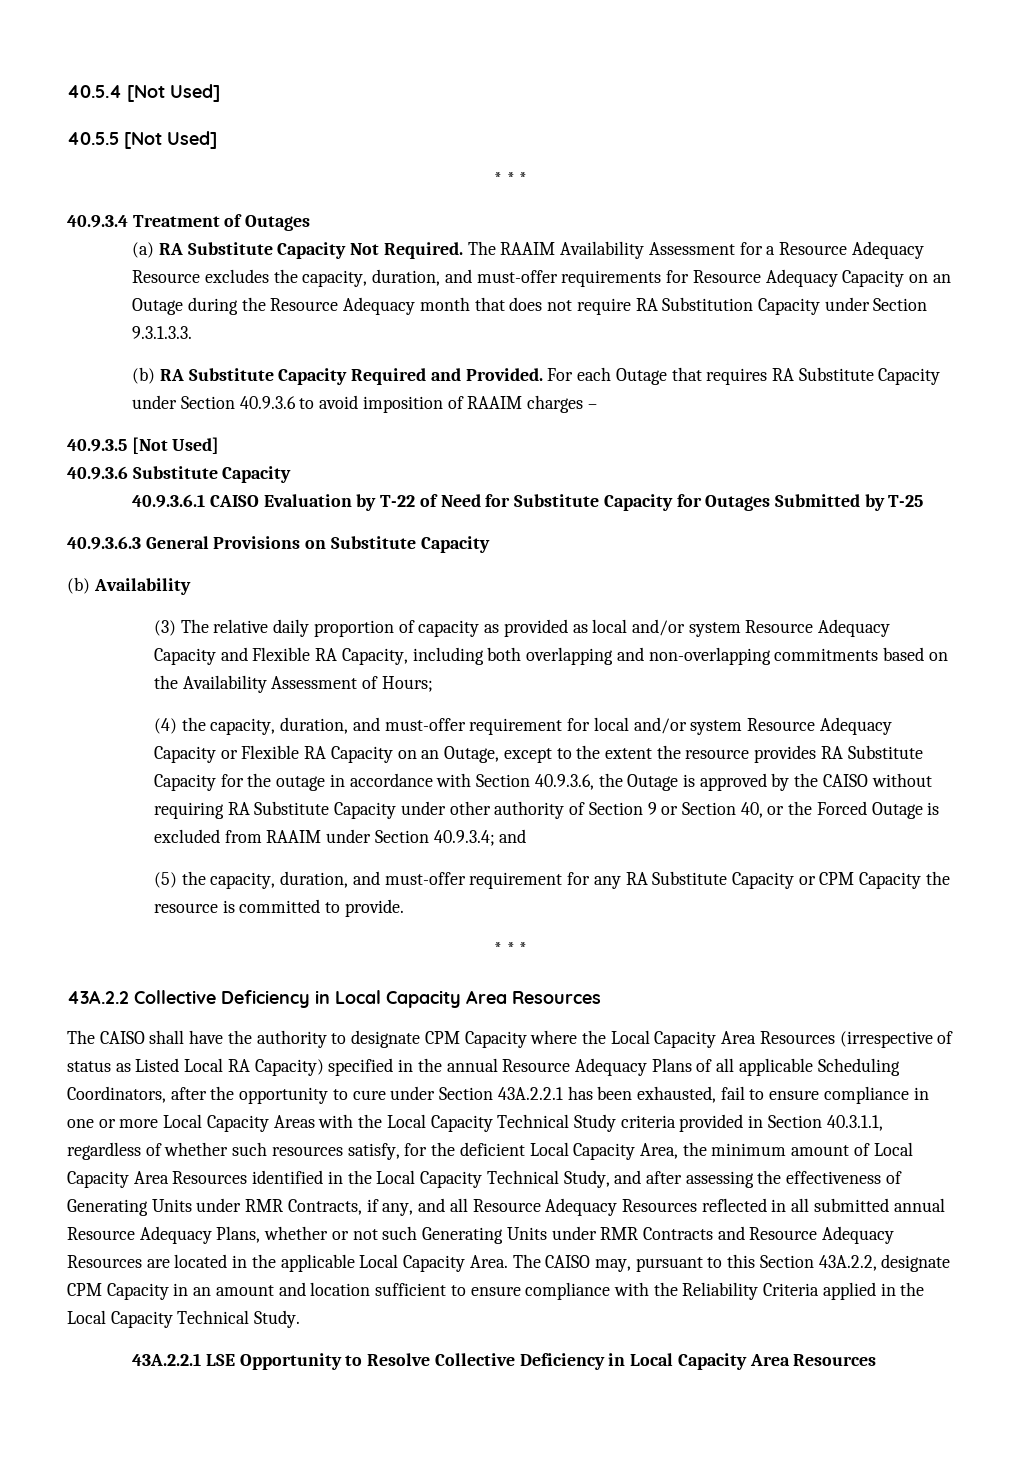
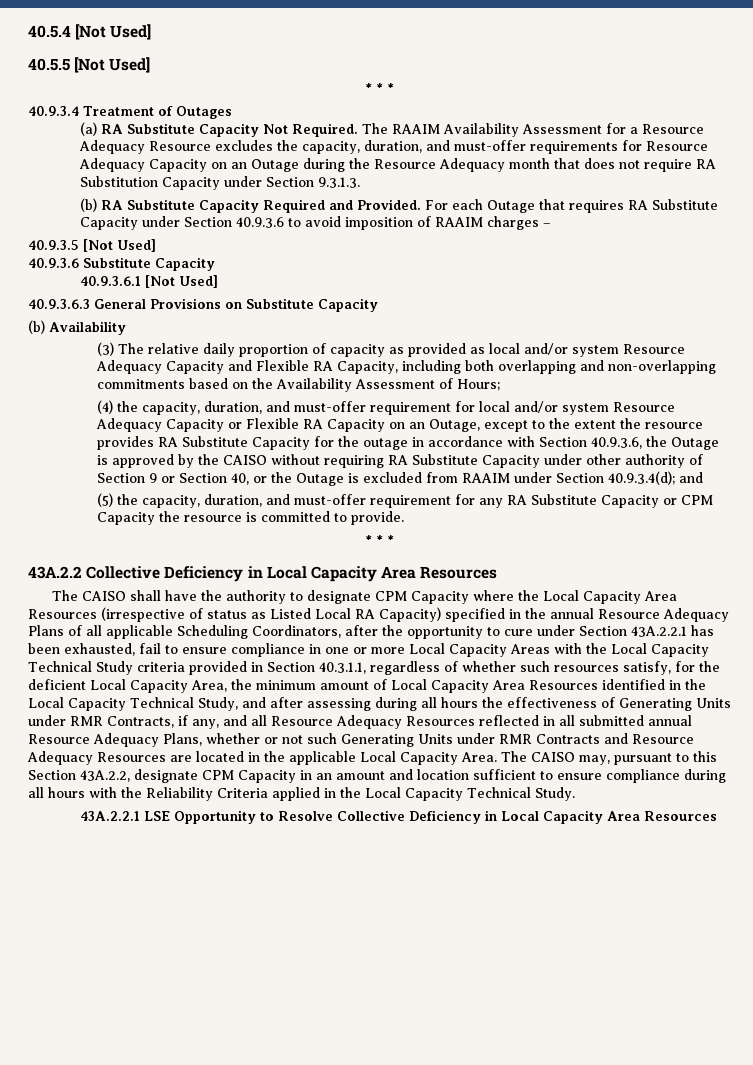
- The RAAIM Availability Assessment for a Resource Adequacy Resource excludes the capacity, duration, and must-offer requirements for Resource Adequacy Capacity on an Outage during the Resource Adequacy month that does not require RA Substitution Capacity under Section 9.3.1.3.3.
+ The RAAIM Availability Assessment for a Resource Adequacy Resource excludes the capacity, duration, and must-offer requirements for Resource Adequacy Capacity on an Outage during the Resource Adequacy month that does not require RA Substitution Capacity under Section 9.3.1.3.
- 40.9.3.6.1 CAISO Evaluation by T-22 of Need for Substitute Capacity for Outages Submitted by T-25
+ 40.9.3.6.1 [Not Used]
- (4) the capacity, duration, and must-offer requirement for local and/or system Resource Adequacy Capacity or Flexible RA Capacity on an Outage, except to the extent the resource provides RA Substitute Capacity for the outage in accordance with Section 40.9.3.6, the Outage is approved by the CAISO without requiring RA Substitute Capacity under other authority of Section 9 or Section 40, or the Forced Outage is excluded from RAAIM under Section 40.9.3.4;
+ (4) the capacity, duration, and must-offer requirement for local and/or system Resource Adequacy Capacity or Flexible RA Capacity on an Outage, except to the extent the resource provides RA Substitute Capacity for the outage in accordance with Section 40.9.3.6, the Outage is approved by the CAISO without requiring RA Substitute Capacity under other authority of Section 9 or Section 40, or the Outage is excluded from RAAIM under Section 40.9.3.4(d);
- The CAISO shall have the authority to designate CPM Capacity where the Local Capacity Area Resources (irrespective of status as Listed Local RA Capacity) specified in the annual Resource Adequacy Plans of all applicable Scheduling Coordinators, after the opportunity to cure under Section 43A.2.2.1 has been exhausted, fail to ensure compliance in one or more Local Capacity Areas with the Local Capacity Technical Study criteria provided in Section 40.3.1.1, regardless of whether such resources satisfy, for the deficient Local Capacity Area, the minimum amount of Local Capacity Area Resources identified in the Local Capacity Technical Study, and after assessing the effectiveness of Generating Units under RMR Contracts, if any, and all Resource Adequacy Resources reflected in all submitted annual Resource Adequacy Plans, whether or not such Generating Units under RMR Contracts and Resource Adequacy Resources are located in the applicable Local Capacity Area.
+ The CAISO shall have the authority to designate CPM Capacity where the Local Capacity Area Resources (irrespective of status as Listed Local RA Capacity) specified in the annual Resource Adequacy Plans of all applicable Scheduling Coordinators, after the opportunity to cure under Section 43A.2.2.1 has been exhausted, fail to ensure compliance in one or more Local Capacity Areas with the Local Capacity Technical Study criteria provided in Section 40.3.1.1, regardless of whether such resources satisfy, for the deficient Local Capacity Area, the minimum amount of Local Capacity Area Resources identified in the Local Capacity Technical Study, and after assessing during all hours the effectiveness of Generating Units under RMR Contracts, if any, and all Resource Adequacy Resources reflected in all submitted annual Resource Adequacy Plans, whether or not such Generating Units under RMR Contracts and Resource Adequacy Resources are located in the applicable Local Capacity Area.
- The CAISO may, pursuant to this Section 43A.2.2, designate CPM Capacity in an amount and location sufficient to ensure compliance with the Reliability Criteria applied in the Local Capacity Technical Study.
+ The CAISO may, pursuant to this Section 43A.2.2, designate CPM Capacity in an amount and location sufficient to ensure compliance during all hours with the Reliability Criteria applied in the Local Capacity Technical Study.

